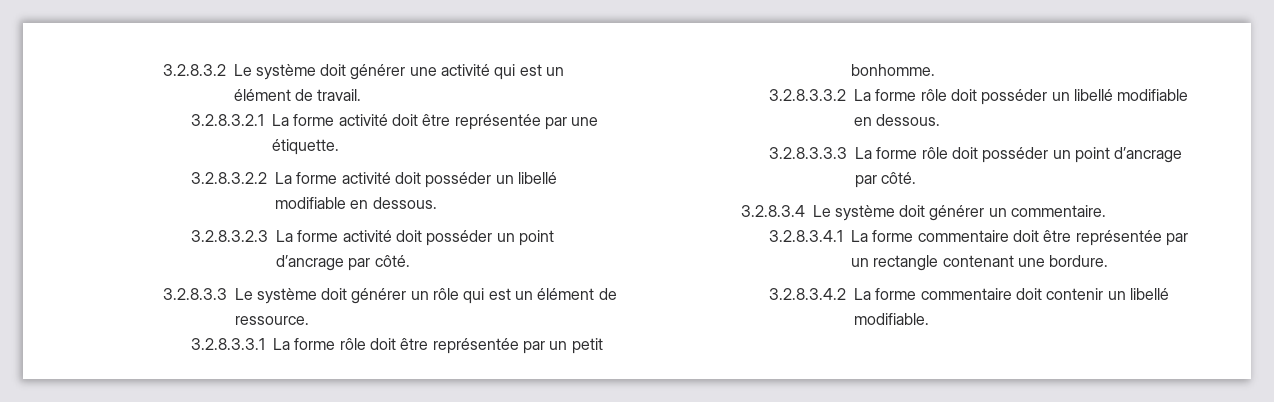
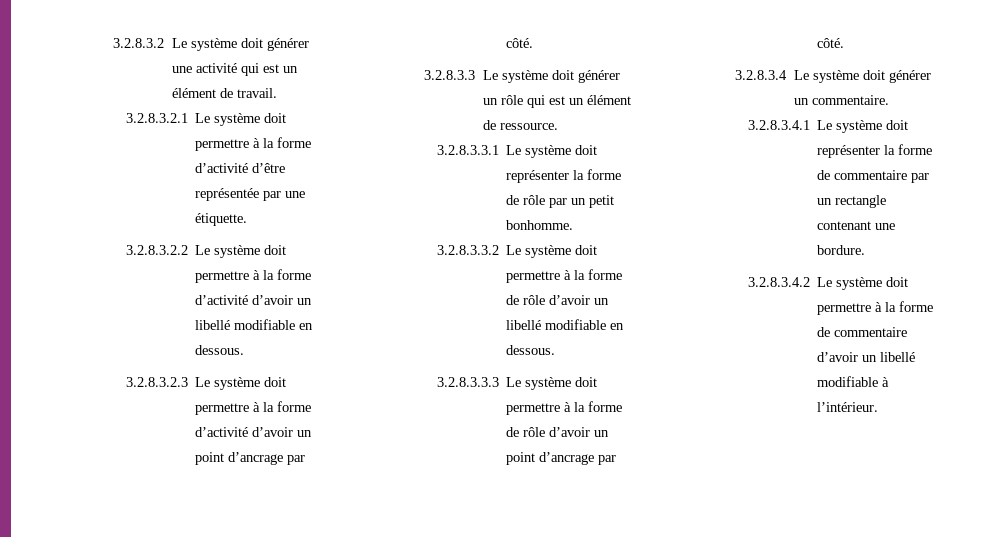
- 3.2.8.3.2.1 La forme activité doit être représentée par une étiquette.
+ 3.2.8.3.2.1 Le système doit permettre à la forme d’activité d’être représentée par une étiquette.
- 3.2.8.3.2.2 La forme activité doit posséder un libellé modifiable en dessous.
+ 3.2.8.3.2.2 Le système doit permettre à la forme d’activité d’avoir un libellé modifiable en dessous.
- 3.2.8.3.2.3 La forme activité doit posséder un point d’ancrage par côté.
+ 3.2.8.3.2.3 Le système doit permettre à la forme d’activité d’avoir un point d’ancrage par côté.
- 3.2.8.3.3.1 La forme rôle doit être représentée par un petit bonhomme.
+ 3.2.8.3.3.1 Le système doit représenter la forme de rôle par un petit bonhomme.
- 3.2.8.3.3.2 La forme rôle doit posséder un libellé modifiable en dessous.
+ 3.2.8.3.3.2 Le système doit permettre à la forme de rôle d’avoir un libellé modifiable en dessous.
- 3.2.8.3.3.3 La forme rôle doit posséder un point d’ancrage par côté.
+ 3.2.8.3.3.3 Le système doit permettre à la forme de rôle d’avoir un point d’ancrage par côté.
- 3.2.8.3.4.1 La forme commentaire doit être représentée par un rectangle contenant une bordure.
+ 3.2.8.3.4.1 Le système doit représenter la forme de commentaire par un rectangle contenant une bordure.
- 3.2.8.3.4.2 La forme commentaire doit contenir un libellé modifiable.
+ 3.2.8.3.4.2 Le système doit permettre à la forme de commentaire d’avoir un libellé modifiable à l’intérieur.

